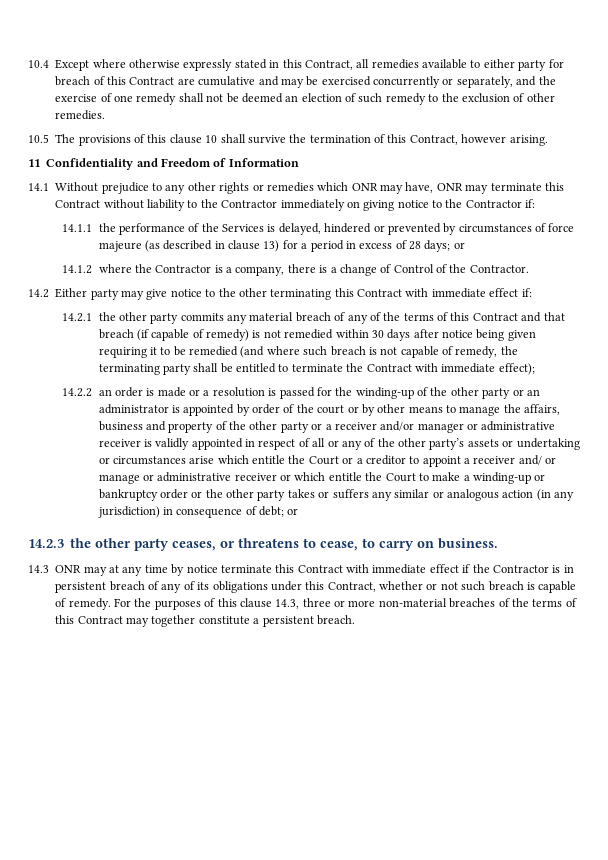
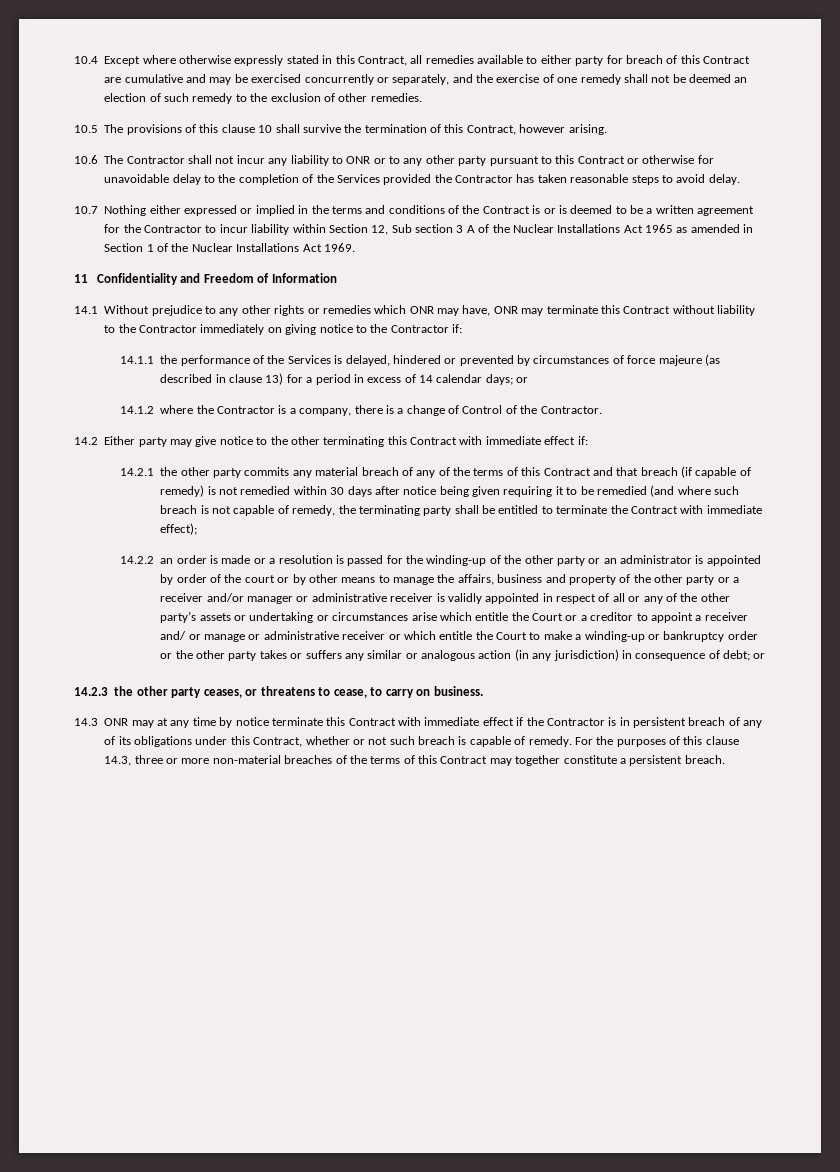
+ 10.6 The Contractor shall not incur any liability to ONR or to any other party pursuant to this Contract or otherwise for unavoidable delay to the completion of the Services provided the Contractor has taken reasonable steps to avoid delay.
+ 10.7 Nothing either expressed or implied in the terms and conditions of the Contract is or is deemed to be a written agreement for the Contractor to incur liability within Section 12, Sub section 3 A of the Nuclear Installations Act 1965 as amended in Section 1 of the Nuclear Installations Act 1969.
- 14.1.1 the performance of the Services is delayed, hindered or prevented by circumstances of force majeure (as described in clause 13) for a period in excess of 28 days; or
+ 14.1.1 the performance of the Services is delayed, hindered or prevented by circumstances of force majeure (as described in clause 13) for a period in excess of 14 calendar days; or

